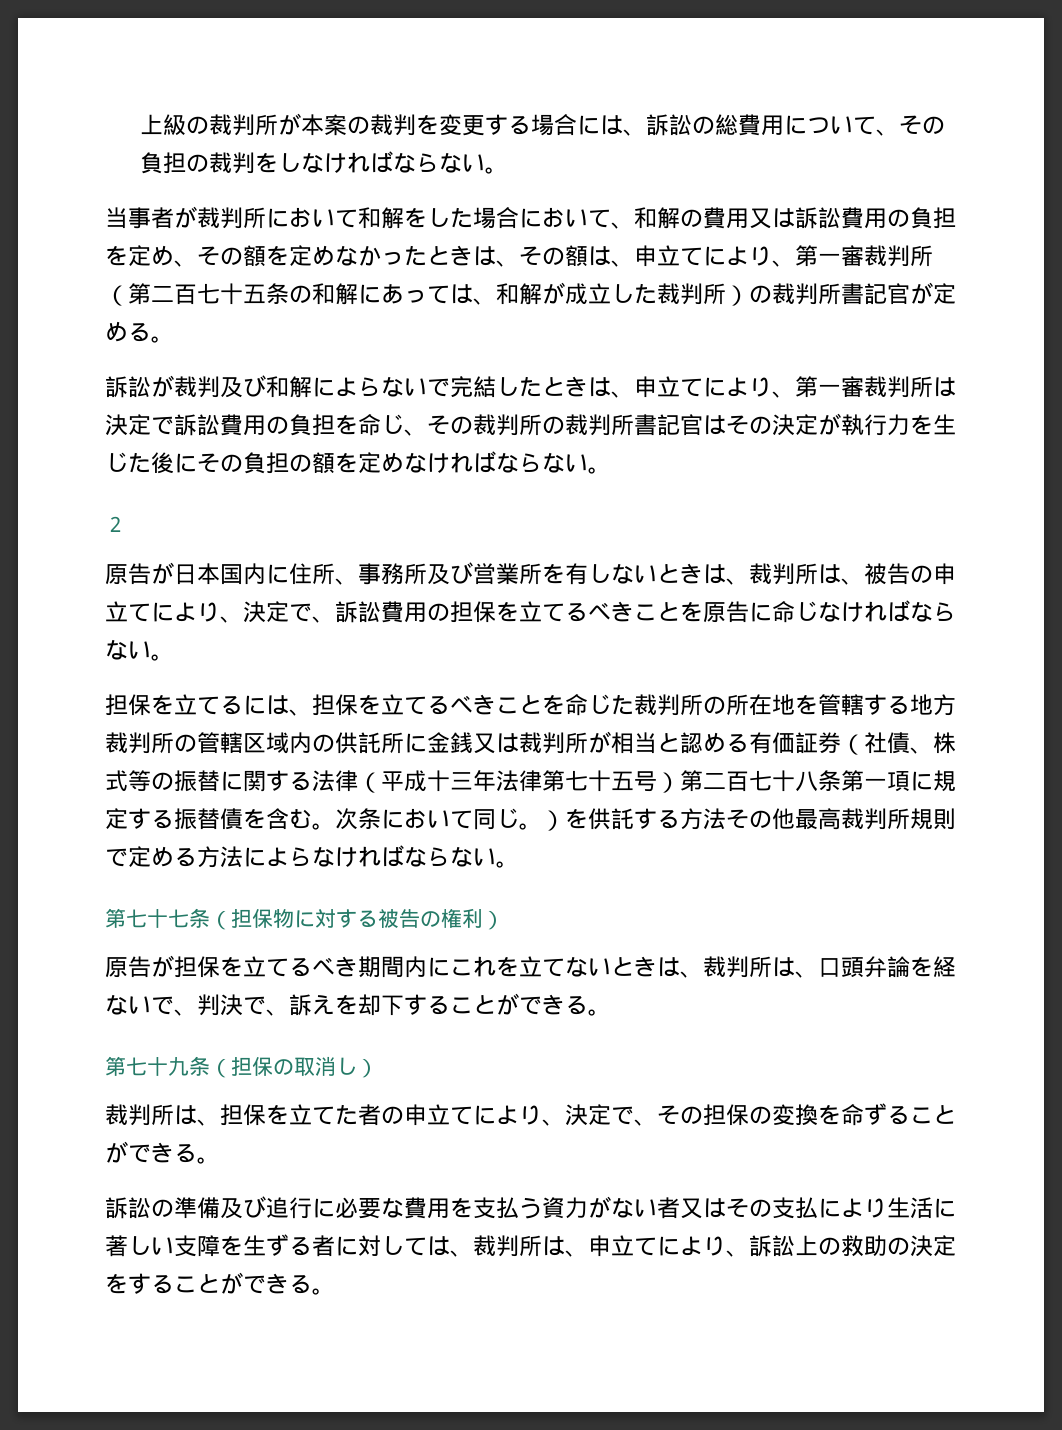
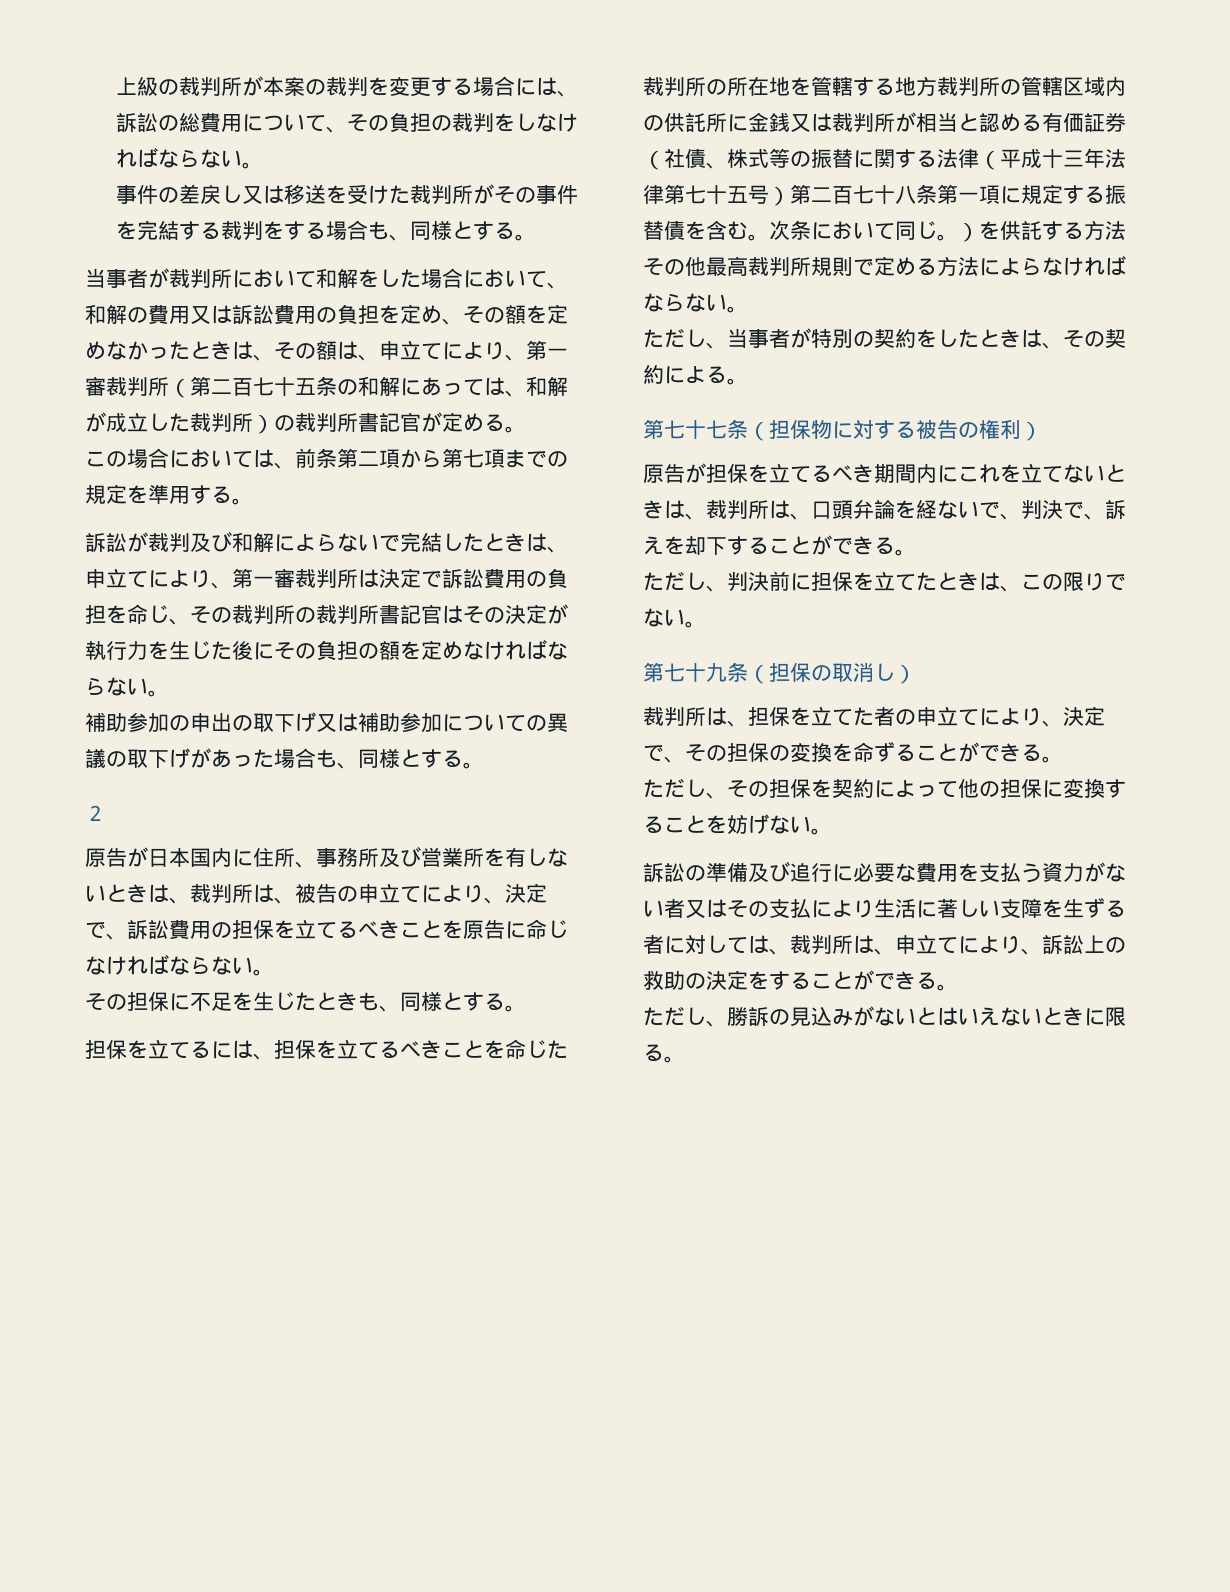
+ 事件の差戻し又は移送を受けた裁判所がその事件を完結する裁判をする場合も、同様とする。
+ この場合においては、前条第二項から第七項までの規定を準用する。
+ 補助参加の申出の取下げ又は補助参加についての異議の取下げがあった場合も、同様とする。
+ その担保に不足を生じたときも、同様とする。
+ ただし、当事者が特別の契約をしたときは、その契約による。
+ ただし、判決前に担保を立てたときは、この限りでない。
+ ただし、その担保を契約によって他の担保に変換することを妨げない。
+ ただし、勝訴の見込みがないとはいえないときに限る。

